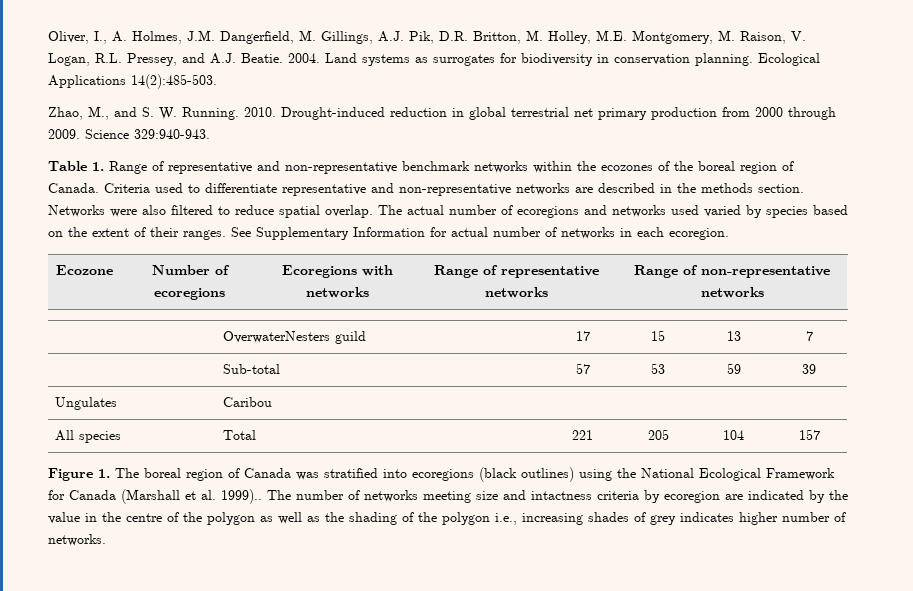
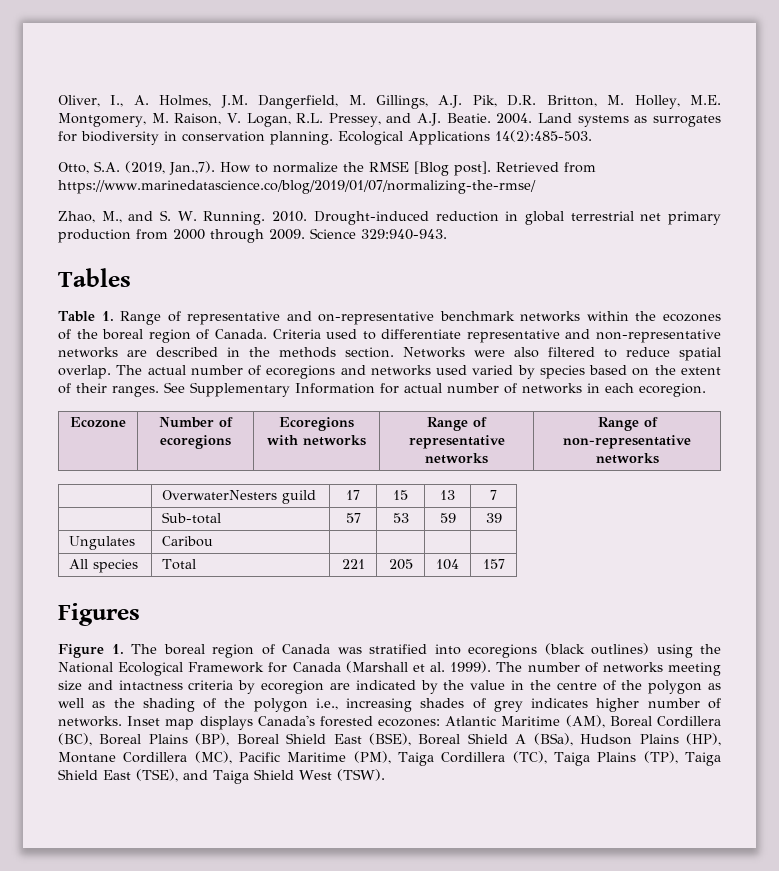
+ Otto, S.A. (2019, Jan.,7). How to normalize the RMSE [Blog post]. Retrieved from https://www.marinedatascience.co/blog/2019/01/07/normalizing-the-rmse/
+ Tables
- Table 1. Range of representative and non-representative benchmark networks within the ecozones of the boreal region of Canada.
+ Table 1. Range of representative and on-representative benchmark networks within the ecozones of the boreal region of Canada.
+ Figures
- Figure 1. The boreal region of Canada was stratified into ecoregions (black outlines) using the National Ecological Framework for Canada (Marshall et al. 1999)..
+ Figure 1. The boreal region of Canada was stratified into ecoregions (black outlines) using the National Ecological Framework for Canada (Marshall et al. 1999).
+ Inset map displays Canada's forested ecozones: Atlantic Maritime (AM), Boreal Cordillera (BC), Boreal Plains (BP), Boreal Shield East (BSE), Boreal Shield A (BSa), Hudson Plains (HP), Montane Cordillera (MC), Pacific Maritime (PM), Taiga Cordillera (TC), Taiga Plains (TP), Taiga Shield East (TSE), and Taiga Shield West (TSW).

